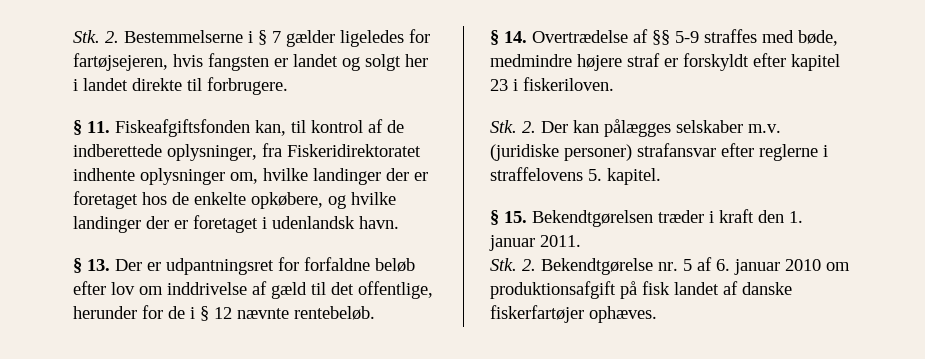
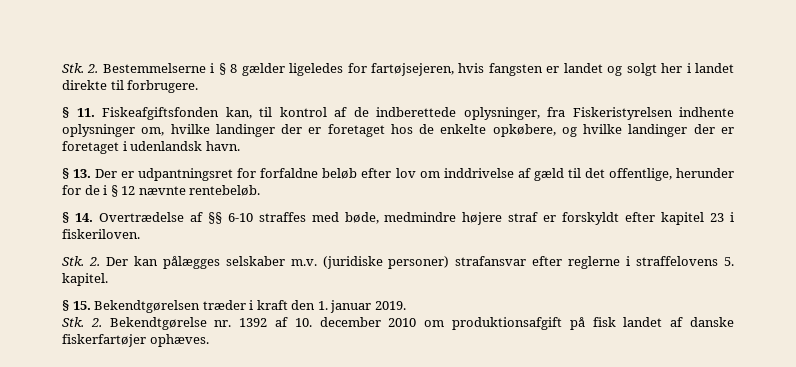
- Stk. 2. Bestemmelserne i § 7 gælder ligeledes for fartøjsejeren, hvis fangsten er landet og solgt her i landet direkte til forbrugere.
+ Stk. 2. Bestemmelserne i § 8 gælder ligeledes for fartøjsejeren, hvis fangsten er landet og solgt her i landet direkte til forbrugere.
- § 11. Fiskeafgiftsfonden kan, til kontrol af de indberettede oplysninger, fra Fiskeridirektoratet indhente oplysninger om, hvilke landinger der er foretaget hos de enkelte opkøbere, og hvilke landinger der er foretaget i udenlandsk havn.
+ § 11. Fiskeafgiftsfonden kan, til kontrol af de indberettede oplysninger, fra Fiskeristyrelsen indhente oplysninger om, hvilke landinger der er foretaget hos de enkelte opkøbere, og hvilke landinger der er foretaget i udenlandsk havn.
- § 14. Overtrædelse af §§ 5-9 straffes med bøde, medmindre højere straf er forskyldt efter kapitel 23 i fiskeriloven.
+ § 14. Overtrædelse af §§ 6-10 straffes med bøde, medmindre højere straf er forskyldt efter kapitel 23 i fiskeriloven.
- § 15. Bekendtgørelsen træder i kraft den 1. januar 2011.
+ § 15. Bekendtgørelsen træder i kraft den 1. januar 2019.
- Stk. 2. Bekendtgørelse nr. 5 af 6. januar 2010 om produktionsafgift på fisk landet af danske fiskerfartøjer ophæves.
+ Stk. 2. Bekendtgørelse nr. 1392 af 10. december 2010 om produktionsafgift på fisk landet af danske fiskerfartøjer ophæves.

